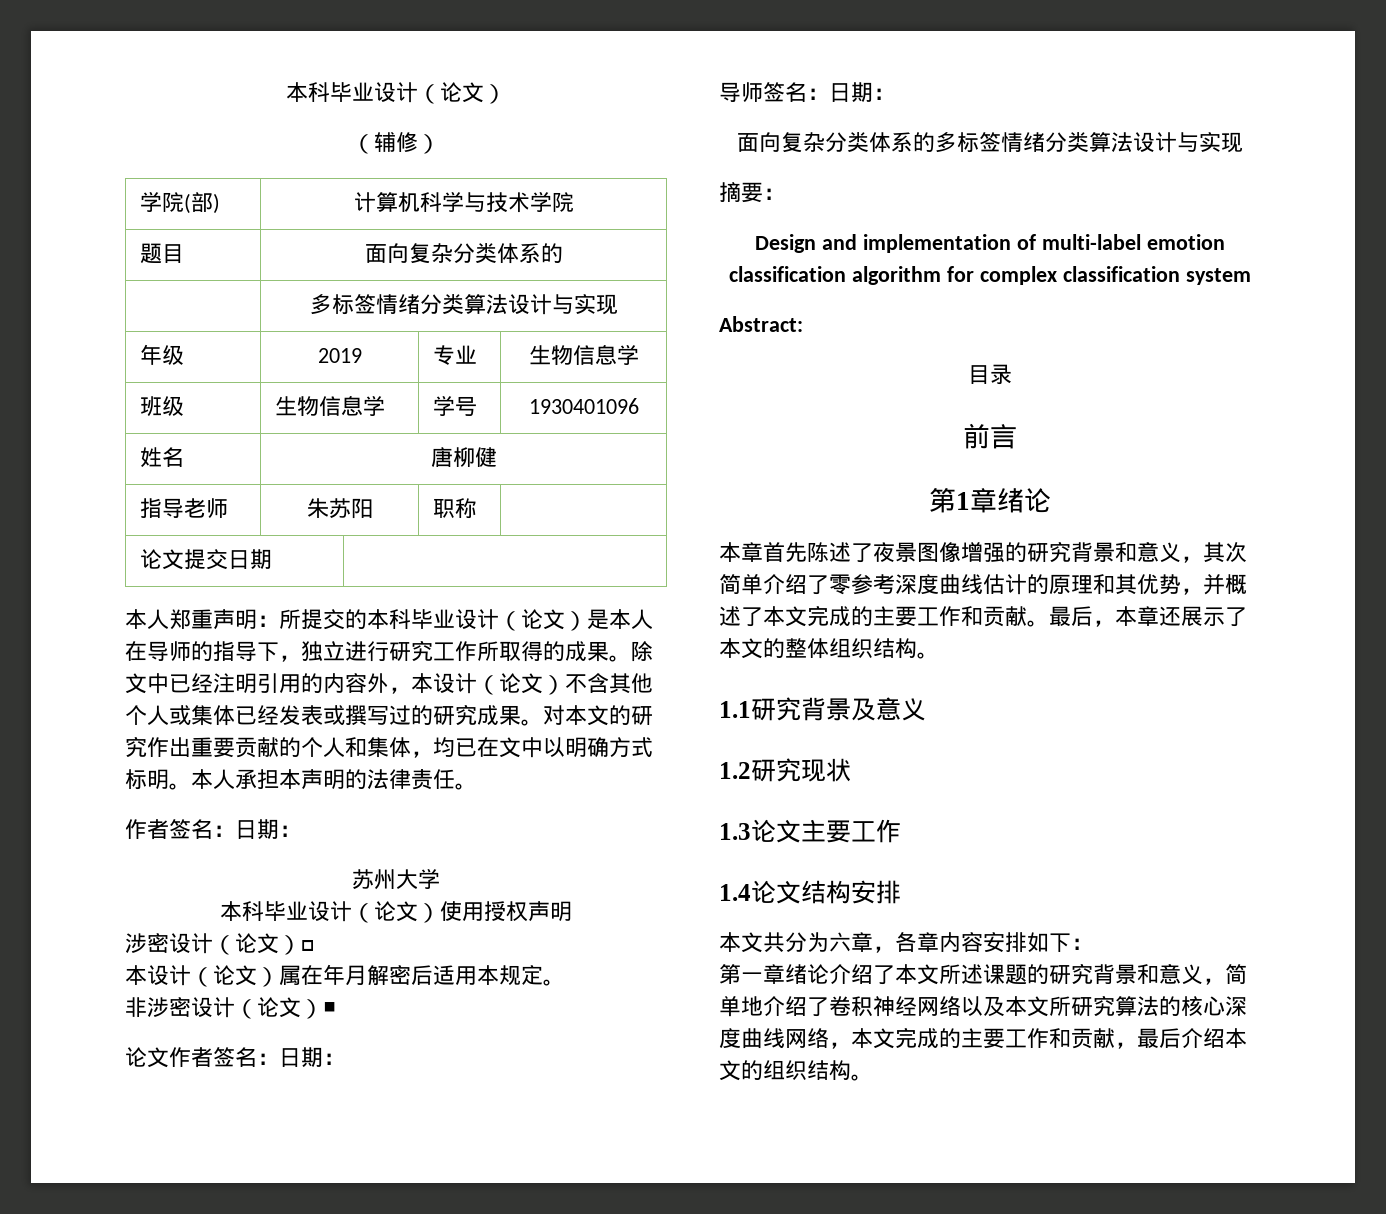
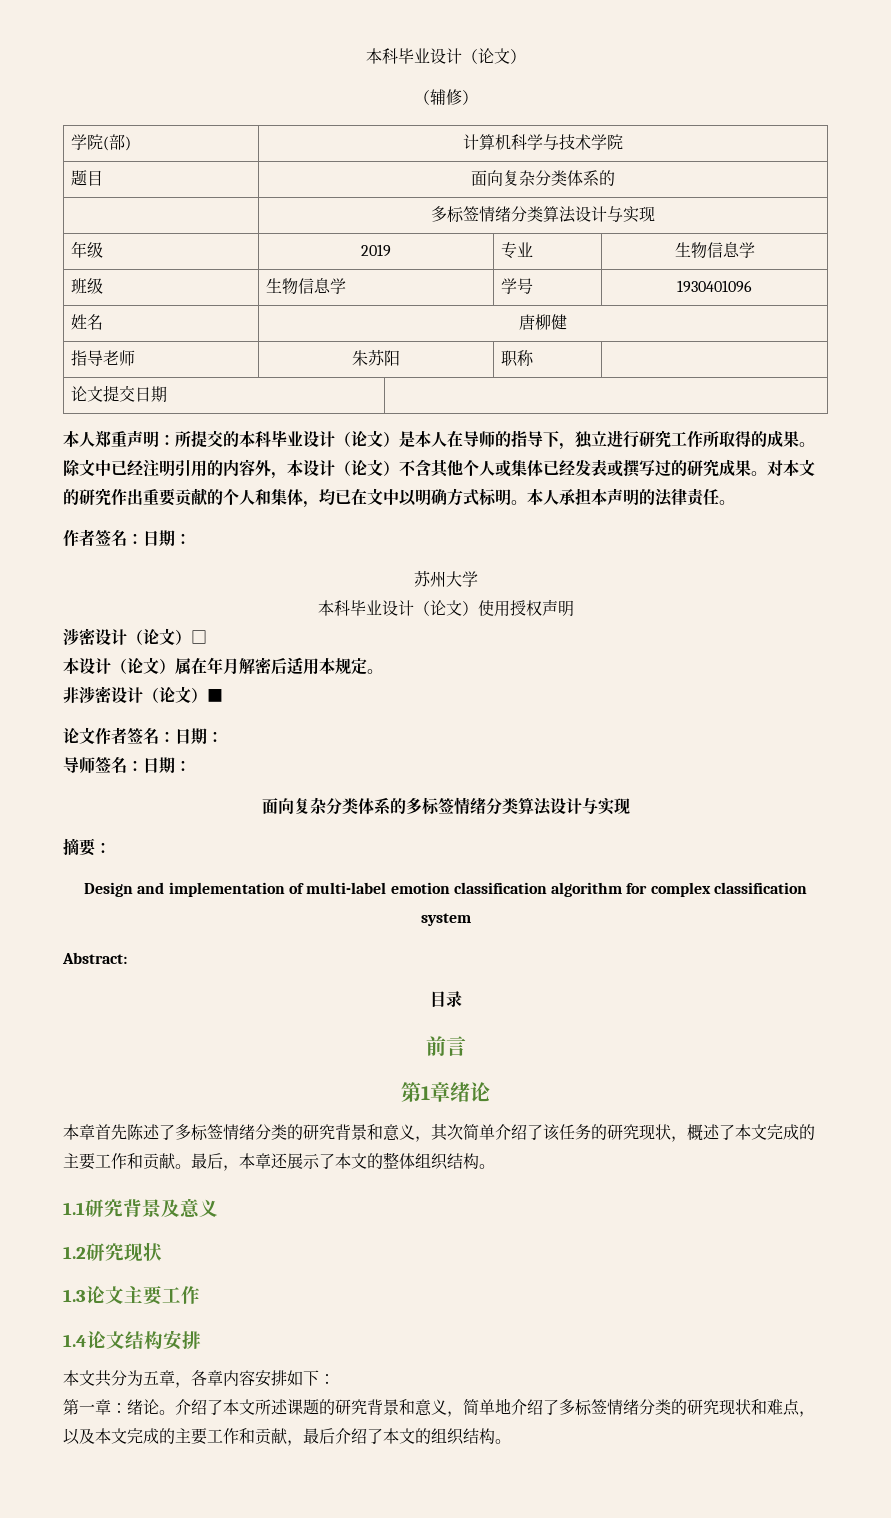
- 本章首先陈述了夜景图像增强的研究背景和意义，其次简单介绍了零参考深度曲线估计的原理和其优势，并概述了本文完成的主要工作和贡献。
+ 本章首先陈述了多标签情绪分类的研究背景和意义，其次简单介绍了该任务的研究现状，概述了本文完成的主要工作和贡献。
- 本文共分为六章，各章内容安排如下：
+ 本文共分为五章，各章内容安排如下：
- 第一章绪论介绍了本文所述课题的研究背景和意义，简单地介绍了卷积神经网络以及本文所研究算法的核心深度曲线网络，本文完成的主要工作和贡献，最后介绍本文的组织结构。
+ 第一章：绪论。介绍了本文所述课题的研究背景和意义，简单地介绍了多标签情绪分类的研究现状和难点，以及本文完成的主要工作和贡献，最后介绍了本文的组织结构。

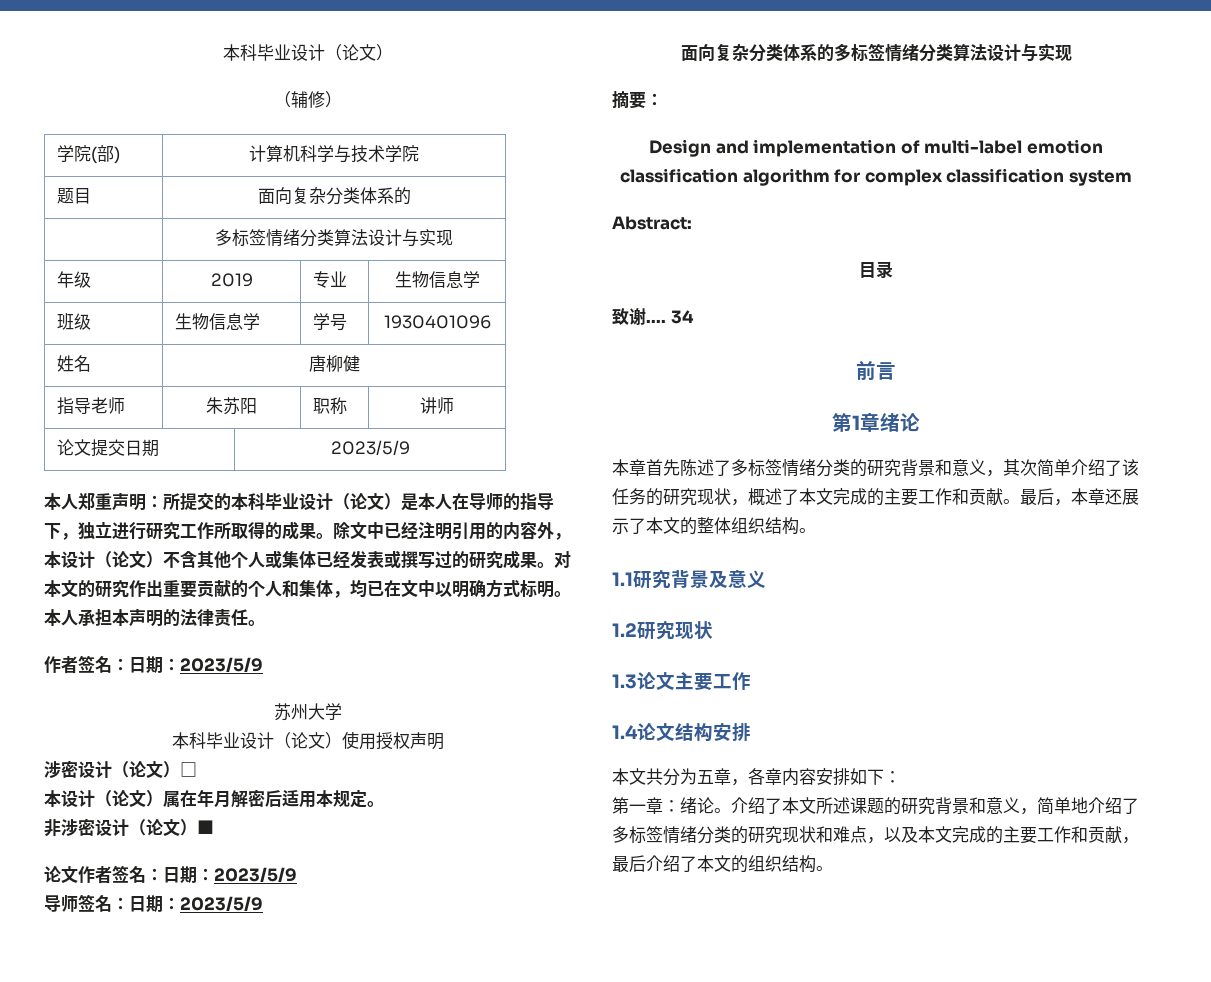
- 指导老师 | 朱苏阳 | 职称 |
+ 指导老师 | 朱苏阳 | 职称 | 讲师
- 论文提交日期 |
+ 论文提交日期 | 2023/5/9
  本人承担本声明的法律责任。
- 作者签名：日期：
+ 作者签名：日期：2023/5/9
- 论文作者签名：日期：
+ 论文作者签名：日期：2023/5/9
- 导师签名：日期：
+ 导师签名：日期：2023/5/9
+ 致谢.... 34

